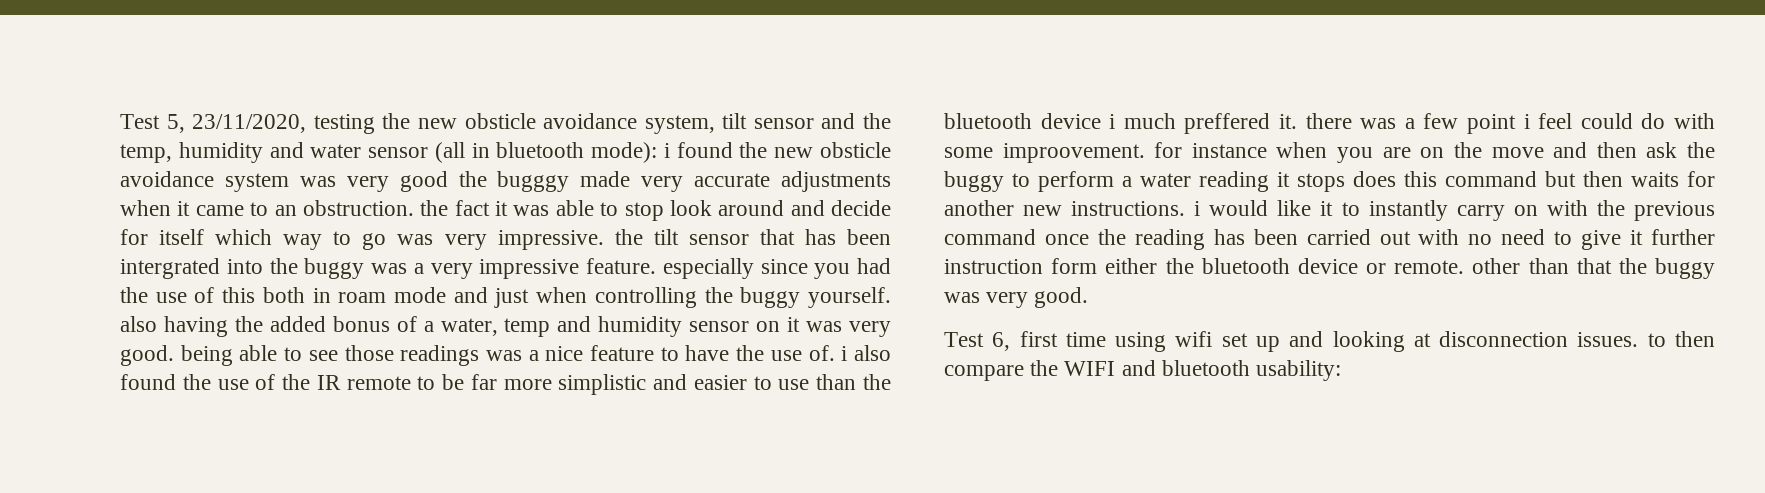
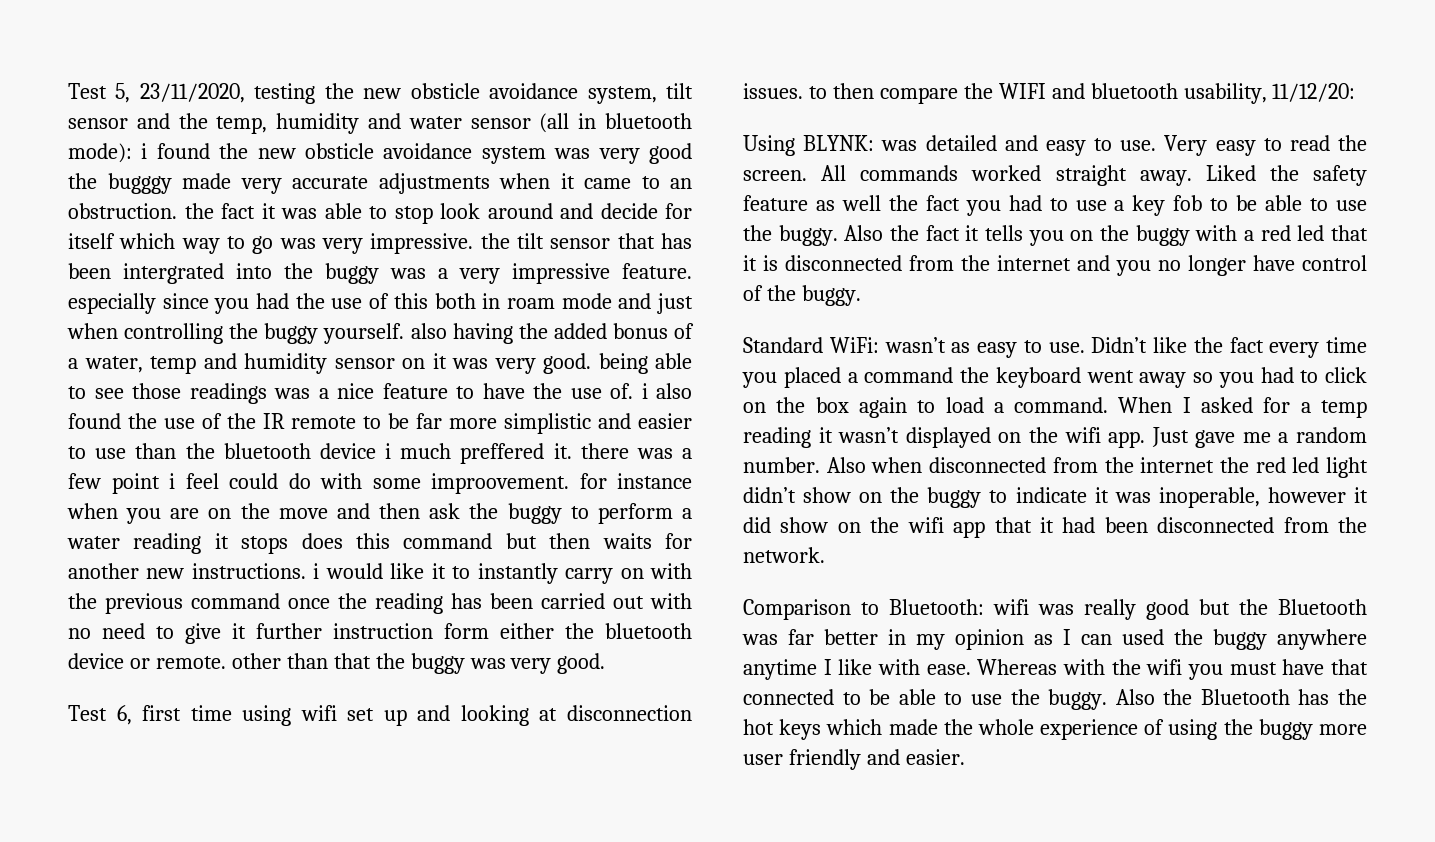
- Test 6, first time using wifi set up and looking at disconnection issues. to then compare the WIFI and bluetooth usability:
+ Test 6, first time using wifi set up and looking at disconnection issues. to then compare the WIFI and bluetooth usability, 11/12/20:
+ Using BLYNK: was detailed and easy to use. Very easy to read the screen. All commands worked straight away. Liked the safety feature as well the fact you had to use a key fob to be able to use the buggy. Also the fact it tells you on the buggy with a red led that it is disconnected from the internet and you no longer have control of the buggy.
+ Standard WiFi: wasn’t as easy to use. Didn’t like the fact every time you placed a command the keyboard went away so you had to click on the box again to load a command. When I asked for a temp reading it wasn’t displayed on the wifi app. Just gave me a random number. Also when disconnected from the internet the red led light didn’t show on the buggy to indicate it was inoperable, however it did show on the wifi app that it had been disconnected from the network.
+ Comparison to Bluetooth: wifi was really good but the Bluetooth was far better in my opinion as I can used the buggy anywhere anytime I like with ease. Whereas with the wifi you must have that connected to be able to use the buggy. Also the Bluetooth has the hot keys which made the whole experience of using the buggy more user friendly and easier.

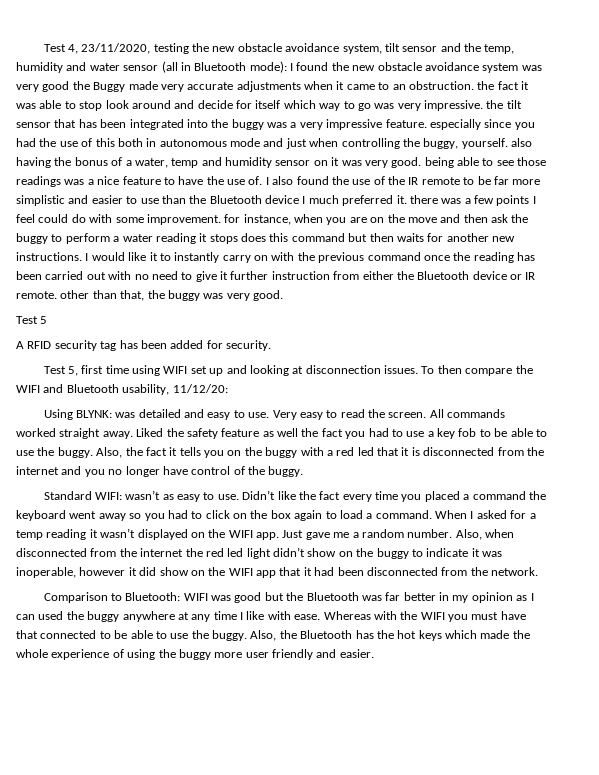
- Test 5, 23/11/2020, testing the new obsticle avoidance system, tilt sensor and the temp, humidity and water sensor (all in bluetooth mode): i found the new obsticle avoidance system was very good the bugggy made very accurate adjustments when it came to an obstruction. the fact it was able to stop look around and decide for itself which way to go was very impressive. the tilt sensor that has been intergrated into the buggy was a very impressive feature. especially since you had the use of this both in roam mode and just when controlling the buggy yourself. also having the added bonus of a water, temp and humidity sensor on it was very good. being able to see those readings was a nice feature to have the use of. i also found the use of the IR remote to be far more simplistic and easier to use than the bluetooth device i much preffered it. there was a few point i feel could do with some improovement. for instance when you are on the move and then ask the buggy to perform a water reading it stops does this command but then waits for another new instructions. i would like it to instantly carry on with the previous command once the reading has been carried out with no need to give it further instruction form either the bluetooth device or remote. other than that the buggy was very good.
+ Test 4, 23/11/2020, testing the new obstacle avoidance system, tilt sensor and the temp, humidity and water sensor (all in Bluetooth mode): I found the new obstacle avoidance system was very good the Buggy made very accurate adjustments when it came to an obstruction. the fact it was able to stop look around and decide for itself which way to go was very impressive. the tilt sensor that has been integrated into the buggy was a very impressive feature. especially since you had the use of this both in autonomous mode and just when controlling the buggy, yourself. also having the bonus of a water, temp and humidity sensor on it was very good. being able to see those readings was a nice feature to have the use of. I also found the use of the IR remote to be far more simplistic and easier to use than the Bluetooth device I much preferred it. there was a few points I feel could do with some improvement. for instance, when you are on the move and then ask the buggy to perform a water reading it stops does this command but then waits for another new instructions. I would like it to instantly carry on with the previous command once the reading has been carried out with no need to give it further instruction from either the Bluetooth device or IR remote. other than that, the buggy was very good.
- Test 6, first time using wifi set up and looking at disconnection issues. to then compare the WIFI and bluetooth usability, 11/12/20:
+ Test 5
+ A RFID security tag has been added for security.
+ Test 5, first time using WIFI set up and looking at disconnection issues. To then compare the WIFI and Bluetooth usability, 11/12/20:
- Also the fact it tells you on the buggy with a red led that it is disconnected from the internet and you no longer have control of the buggy.
+ Also, the fact it tells you on the buggy with a red led that it is disconnected from the internet and you no longer have control of the buggy.
- Standard WiFi: wasn’t as easy to use.
+ Standard WIFI: wasn’t as easy to use.
- When I asked for a temp reading it wasn’t displayed on the wifi app.
+ When I asked for a temp reading it wasn’t displayed on the WIFI app.
- Also when disconnected from the internet the red led light didn’t show on the buggy to indicate it was inoperable, however it did show on the wifi app that it had been disconnected from the network.
+ Also, when disconnected from the internet the red led light didn’t show on the buggy to indicate it was inoperable, however it did show on the WIFI app that it had been disconnected from the network.
- Comparison to Bluetooth: wifi was really good but the Bluetooth was far better in my opinion as I can used the buggy anywhere anytime I like with ease.
+ Comparison to Bluetooth: WIFI was good but the Bluetooth was far better in my opinion as I can used the buggy anywhere at any time I like with ease.
- Whereas with the wifi you must have that connected to be able to use the buggy.
+ Whereas with the WIFI you must have that connected to be able to use the buggy.
- Also the Bluetooth has the hot keys which made the whole experience of using the buggy more user friendly and easier.
+ Also, the Bluetooth has the hot keys which made the whole experience of using the buggy more user friendly and easier.

